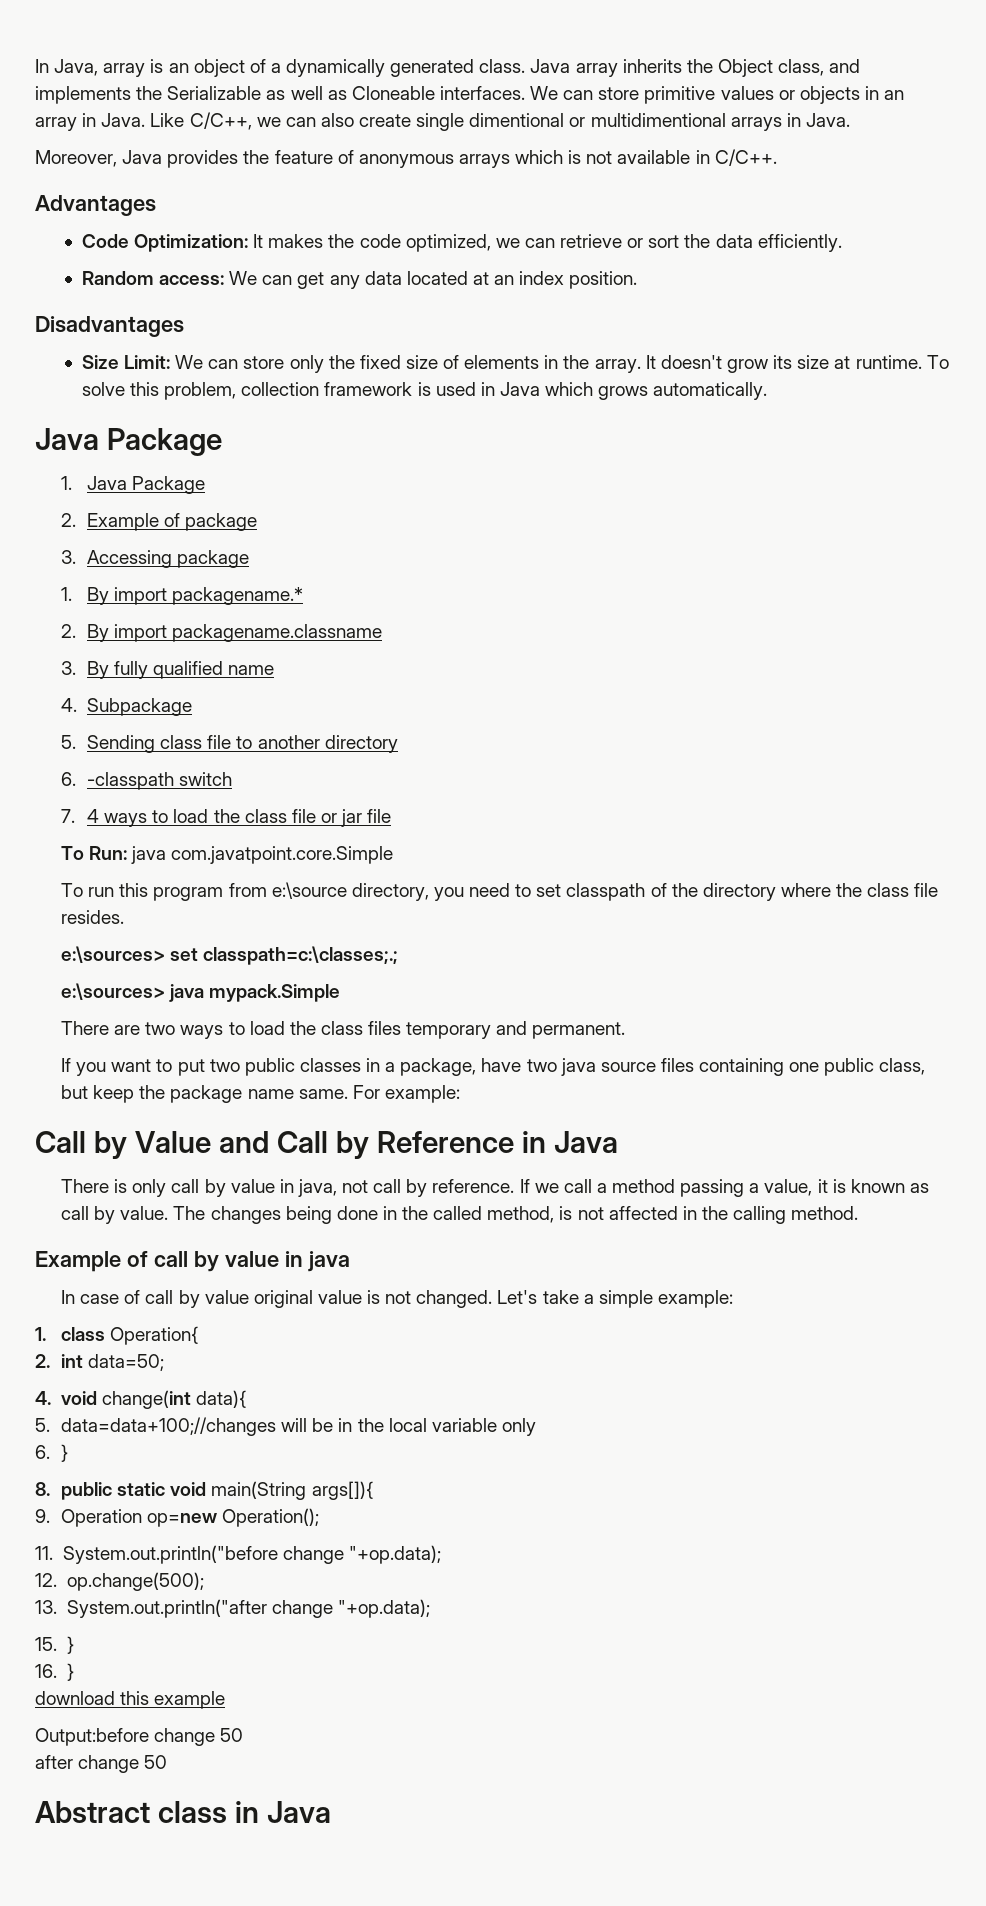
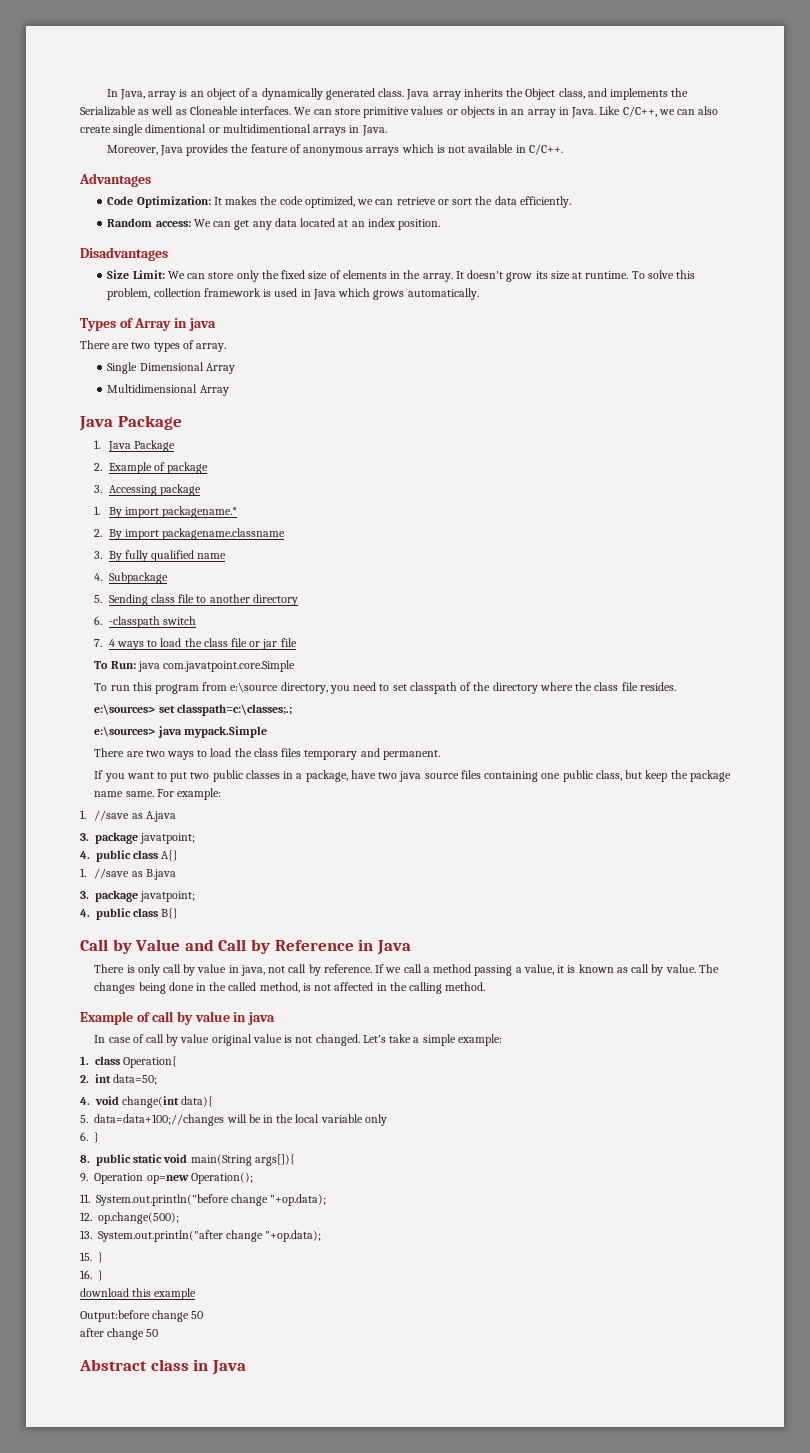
+ Types of Array in java
+ There are two types of array.
+ Single Dimensional Array
+ Multidimensional Array
+ 1. //save as A.java
+ 3. package javatpoint;
+ 4. public class A{}
+ 1. //save as B.java
+ 3. package javatpoint;
+ 4. public class B{}

